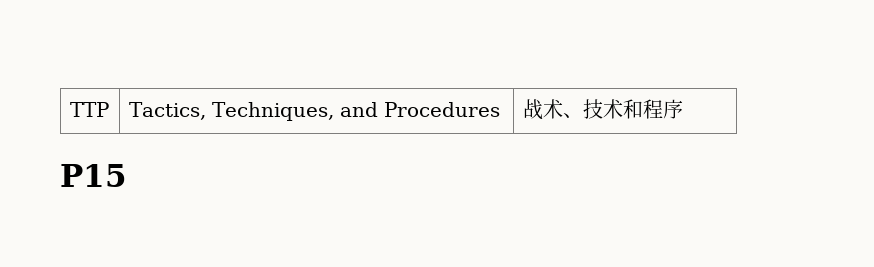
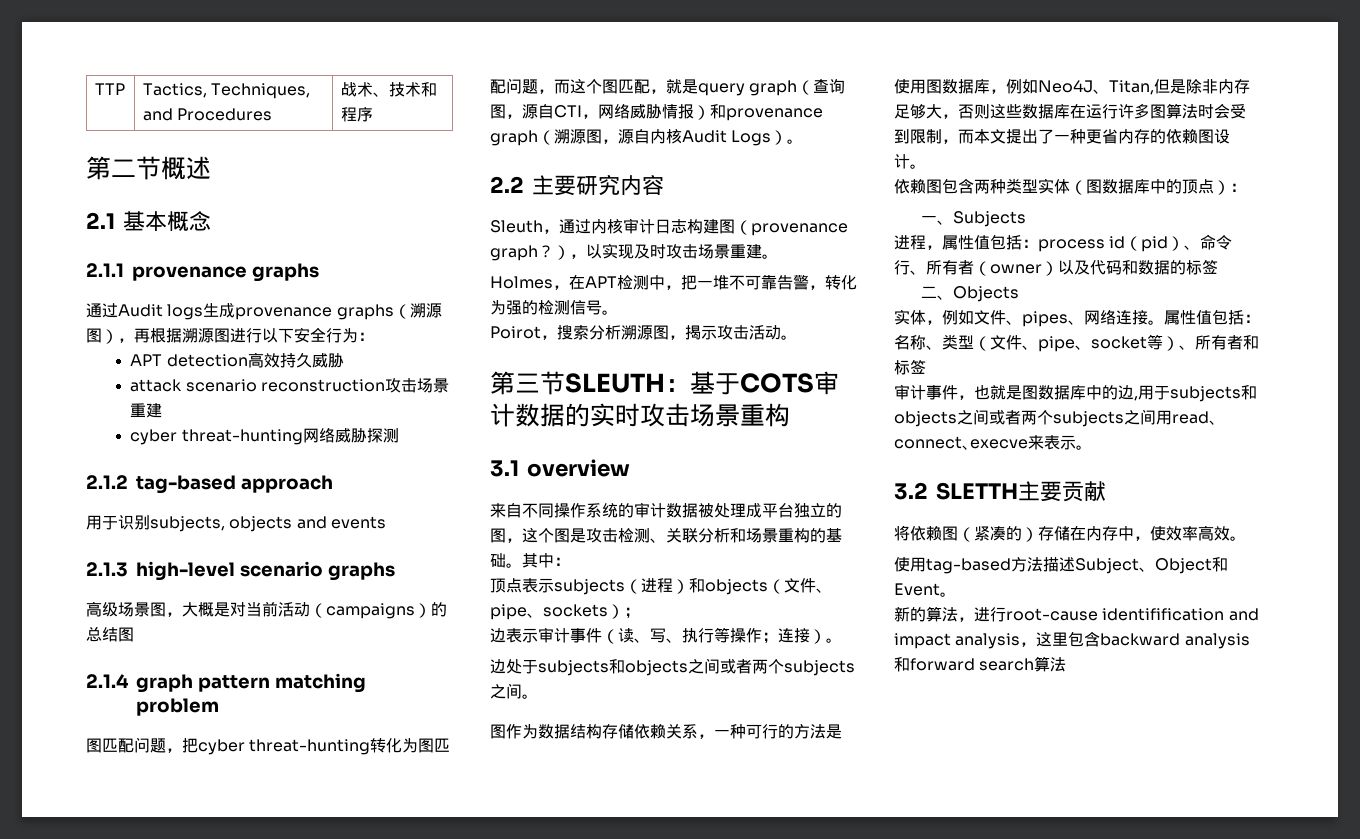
- P15
+ 第二节概述
+ 2.1基本概念
+ 2.1.1 provenance graphs
+ 通过Audit logs生成provenance graphs（溯源图），再根据溯源图进行以下安全行为：
+ APT detection高效持久威胁
+ attack scenario reconstruction攻击场景重建
+ cyber threat-hunting网络威胁探测
+ 2.1.2 tag-based approach
+ 用于识别subjects, objects and events
+ 2.1.3 high-level scenario graphs
+ 高级场景图，大概是对当前活动（campaigns）的总结图
+ 2.1.4 graph pattern matching problem
+ 图匹配问题，把cyber threat-hunting转化为图匹配问题，而这个图匹配，就是query graph（查询图，源自CTI，网络威胁情报）和provenance graph（溯源图，源自内核Audit Logs）。
+ 2.2主要研究内容
+ Sleuth，通过内核审计日志构建图（provenance graph？），以实现及时攻击场景重建。
+ Holmes，在APT检测中，把一堆不可靠告警，转化为强的检测信号。
+ Poirot，搜索分析溯源图，揭示攻击活动。
+ 第三节SLEUTH：基于COTS审计数据的实时攻击场景重构
+ 3.1 overview
+ 来自不同操作系统的审计数据被处理成平台独立的图，这个图是攻击检测、关联分析和场景重构的基础。其中：
+ 顶点表示subjects（进程）和objects（文件、pipe、sockets）；
+ 边表示审计事件（读、写、执行等操作；连接）。
+ 边处于subjects和objects之间或者两个subjects之间。
+ 图作为数据结构存储依赖关系，一种可行的方法是使用图数据库，例如Neo4J、Titan,但是除非内存足够大，否则这些数据库在运行许多图算法时会受到限制，而本文提出了一种更省内存的依赖图设计。
+ 依赖图包含两种类型实体（图数据库中的顶点）：
+ 一、Subjects
+ 进程，属性值包括：process id（pid）、命令行、所有者（owner）以及代码和数据的标签
+ 二、Objects
+ 实体，例如文件、pipes、网络连接。属性值包括：名称、类型（文件、pipe、socket等）、所有者和标签
+ 审计事件，也就是图数据库中的边,用于subjects和objects之间或者两个subjects之间用read､connect､execve来表示。
+ 3.2 SLETTH主要贡献
+ 将依赖图（紧凑的）存储在内存中，使效率高效。
+ 使用tag-based方法描述Subject、Object和Event。
+ 新的算法，进行root-cause identifification and impact analysis，这里包含backward analysis和forward search算法

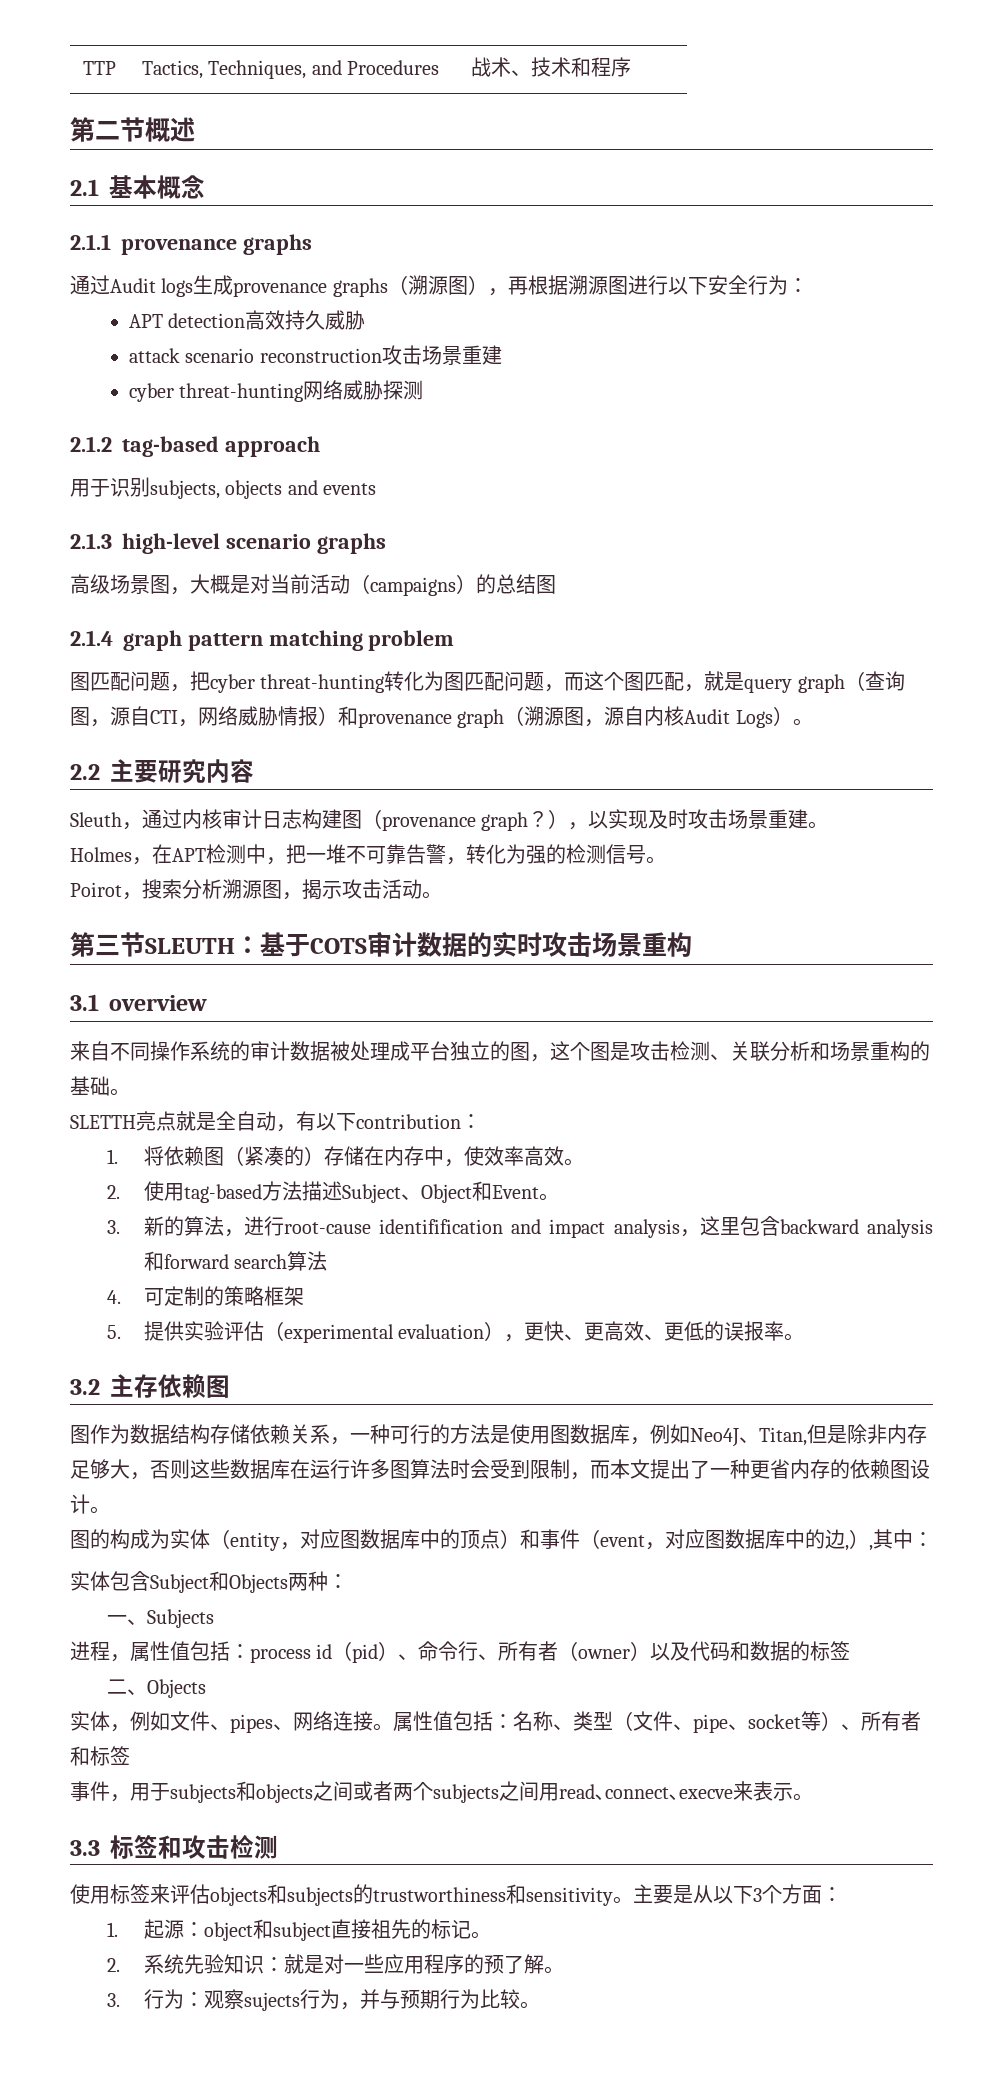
- 来自不同操作系统的审计数据被处理成平台独立的图，这个图是攻击检测、关联分析和场景重构的基础。其中：
- 顶点表示subjects（进程）和objects（文件、pipe、sockets）；
- 边表示审计事件（读、写、执行等操作；连接）。
- 边处于subjects和objects之间或者两个subjects之间。
+ 来自不同操作系统的审计数据被处理成平台独立的图，这个图是攻击检测、关联分析和场景重构的基础。
+ SLETTH亮点就是全自动，有以下contribution：
+ 1.将依赖图（紧凑的）存储在内存中，使效率高效。
+ 2.使用tag-based方法描述Subject、Object和Event。
+ 3.新的算法，进行root-cause identifification and impact analysis，这里包含backward analysis和forward search算法
+ 4.可定制的策略框架
+ 5.提供实验评估（experimental evaluation），更快、更高效、更低的误报率。
+ 3.2主存依赖图
- 依赖图包含两种类型实体（图数据库中的顶点）：
+ 图的构成为实体（entity，对应图数据库中的顶点）和事件（event，对应图数据库中的边,）,其中：
+ 实体包含Subject和Objects两种：
- 审计事件，也就是图数据库中的边,用于subjects和objects之间或者两个subjects之间用read､connect､execve来表示。
+ 事件，用于subjects和objects之间或者两个subjects之间用read､connect､execve来表示。
- 3.2 SLETTH主要贡献
- 将依赖图（紧凑的）存储在内存中，使效率高效。
- 使用tag-based方法描述Subject、Object和Event。
- 新的算法，进行root-cause identifification and impact analysis，这里包含backward analysis和forward search算法
+ 3.3标签和攻击检测
+ 使用标签来评估objects和subjects的trustworthiness和sensitivity。主要是从以下3个方面：
+ 1.起源：object和subject直接祖先的标记。
+ 2.系统先验知识：就是对一些应用程序的预了解。
+ 3.行为：观察sujects行为，并与预期行为比较。

